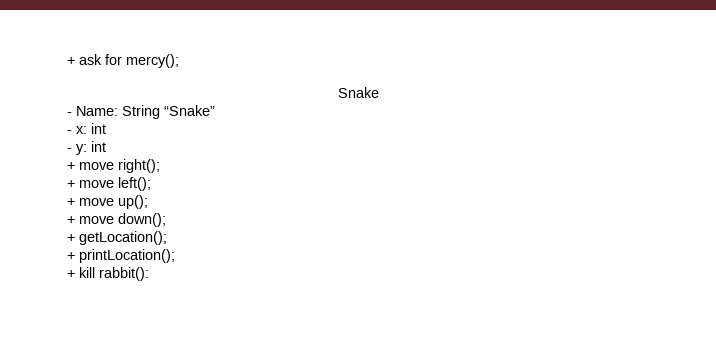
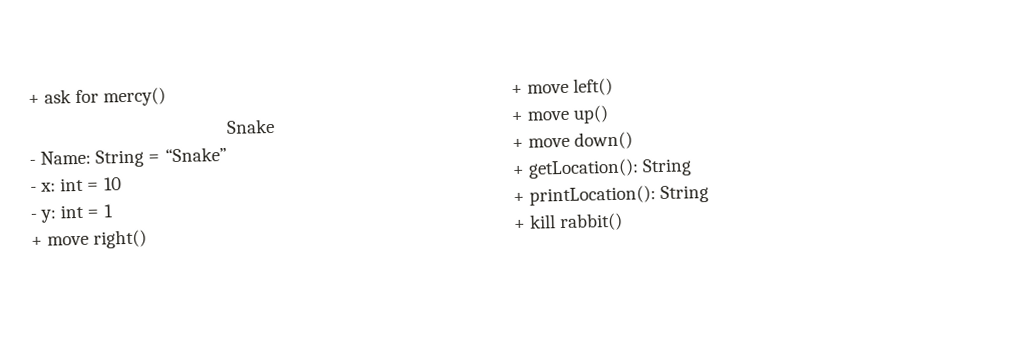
- + ask for mercy();
+ + ask for mercy()
- - Name: String “Snake”
+ - Name: String = “Snake”
- - x: int
+ - x: int = 10
- - y: int
- + move right();
- + move left();
- + move up();
- + move down();
- + getLocation();
- + printLocation();
+ - y: int = 1
+ + move right()
+ + move left()
+ + move up()
+ + move down()
+ + getLocation(): String
+ + printLocation(): String
- + kill rabbit():
+ + kill rabbit()

